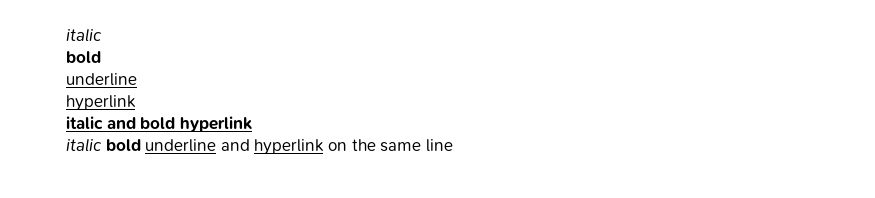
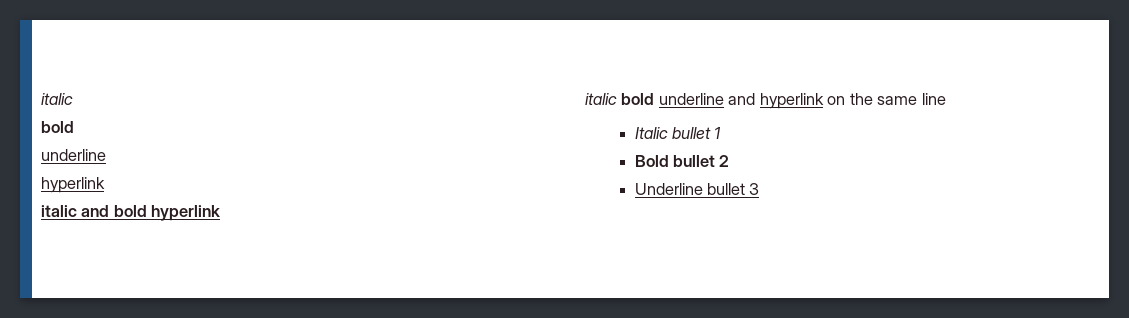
+ Italic bullet 1
+ Bold bullet 2
+ Underline bullet 3

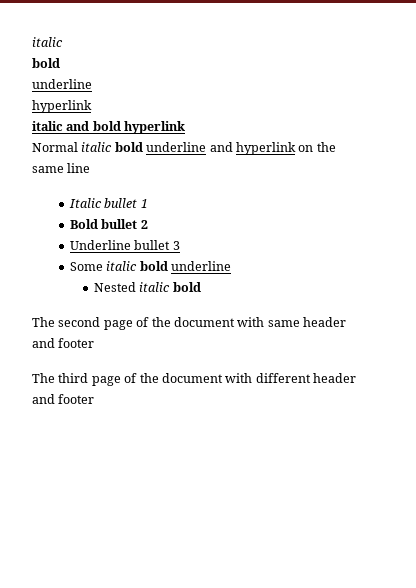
- italic bold underline and hyperlink on the same line
+ Normal italic bold underline and hyperlink on the same line
+ Some italic bold underline
+ Nested italic bold
+ The second page of the document with same header and footer
+ The third page of the document with different header and footer

